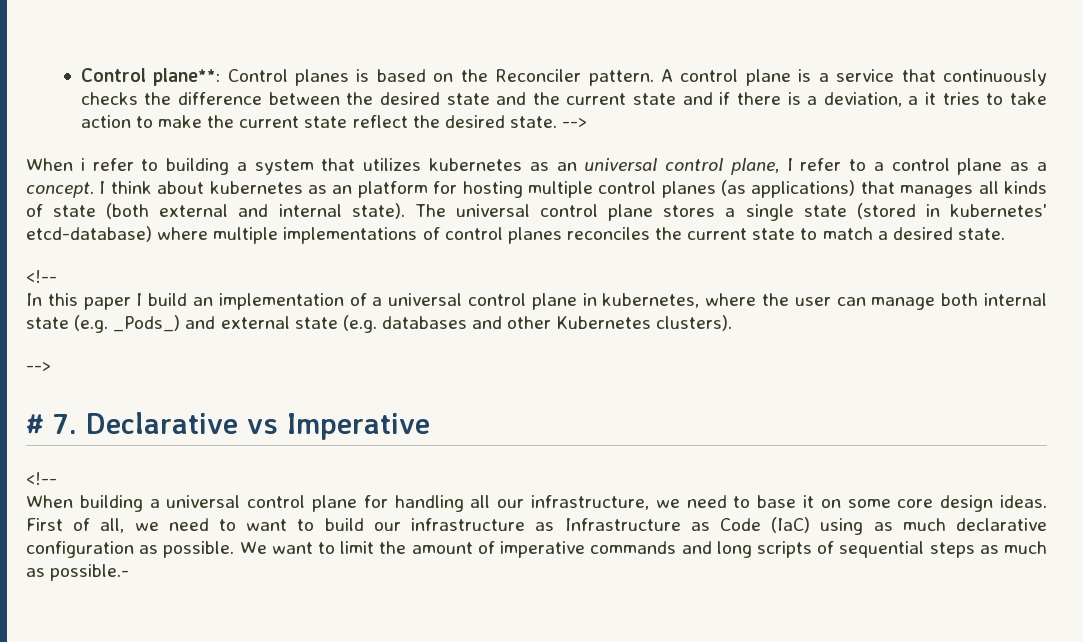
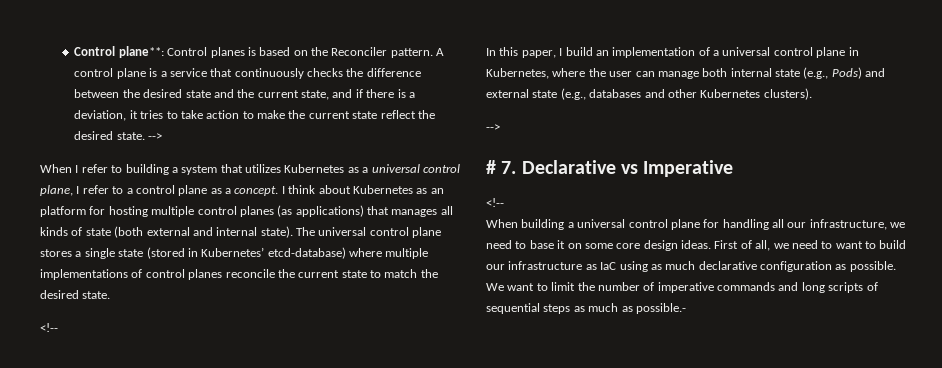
- A control plane is a service that continuously checks the difference between the desired state and the current state and if there is a deviation, a it tries to take action to make the current state reflect the desired state.
+ A control plane is a service that continuously checks the difference between the desired state and the current state, and if there is a deviation, it tries to take action to make the current state reflect the desired state.
- When i refer to building a system that utilizes kubernetes as an universal control plane, I refer to a control plane as a concept.
+ When I refer to building a system that utilizes Kubernetes as a universal control plane, I refer to a control plane as a concept.
- I think about kubernetes as an platform for hosting multiple control planes (as applications) that manages all kinds of state (both external and internal state).
+ I think about Kubernetes as an platform for hosting multiple control planes (as applications) that manages all kinds of state (both external and internal state).
- The universal control plane stores a single state (stored in kubernetes' etcd-database) where multiple implementations of control planes reconciles the current state to match a desired state.
+ The universal control plane stores a single state (stored in Kubernetes’ etcd-database) where multiple implementations of control planes reconcile the current state to match the desired state.
- In this paper I build an implementation of a universal control plane in kubernetes, where the user can manage both internal state (e.g. _Pods_) and external state (e.g. databases and other Kubernetes clusters).
+ In this paper, I build an implementation of a universal control plane in Kubernetes, where the user can manage both internal state (e.g., Pods) and external state (e.g., databases and other Kubernetes clusters).
- First of all, we need to want to build our infrastructure as Infrastructure as Code (IaC) using as much declarative configuration as possible.
+ First of all, we need to want to build our infrastructure as IaC using as much declarative configuration as possible.
- We want to limit the amount of imperative commands and long scripts of sequential steps as much as possible.-
+ We want to limit the number of imperative commands and long scripts of sequential steps as much as possible.-

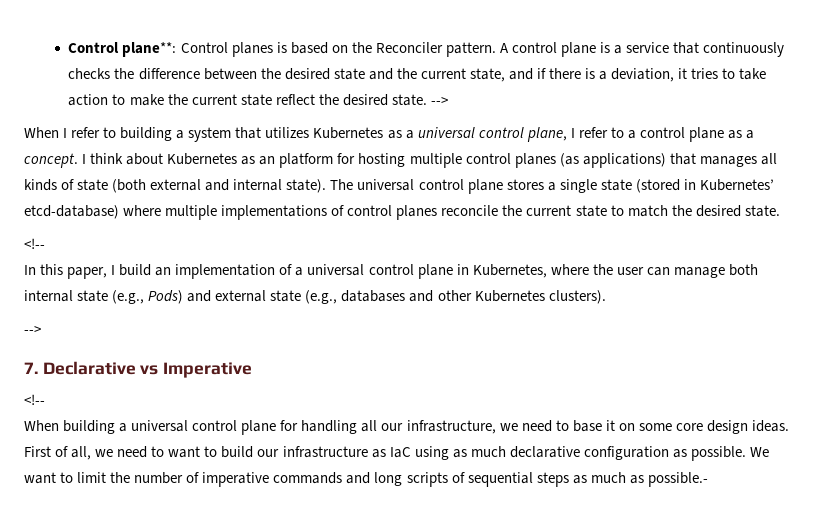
- # 7. Declarative vs Imperative
+ 7. Declarative vs Imperative

